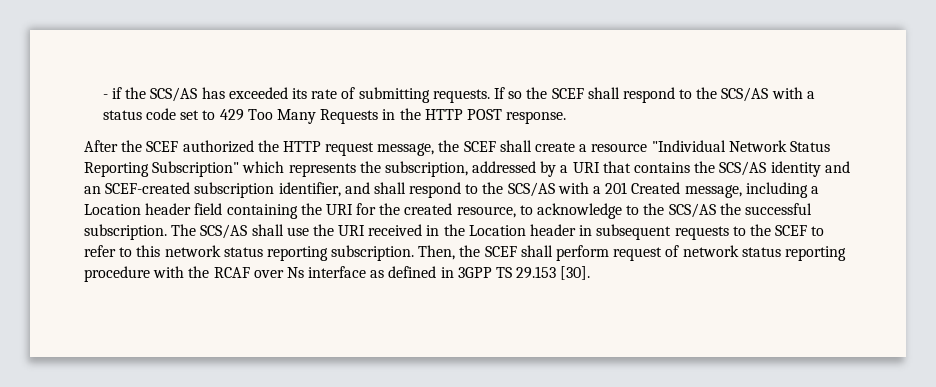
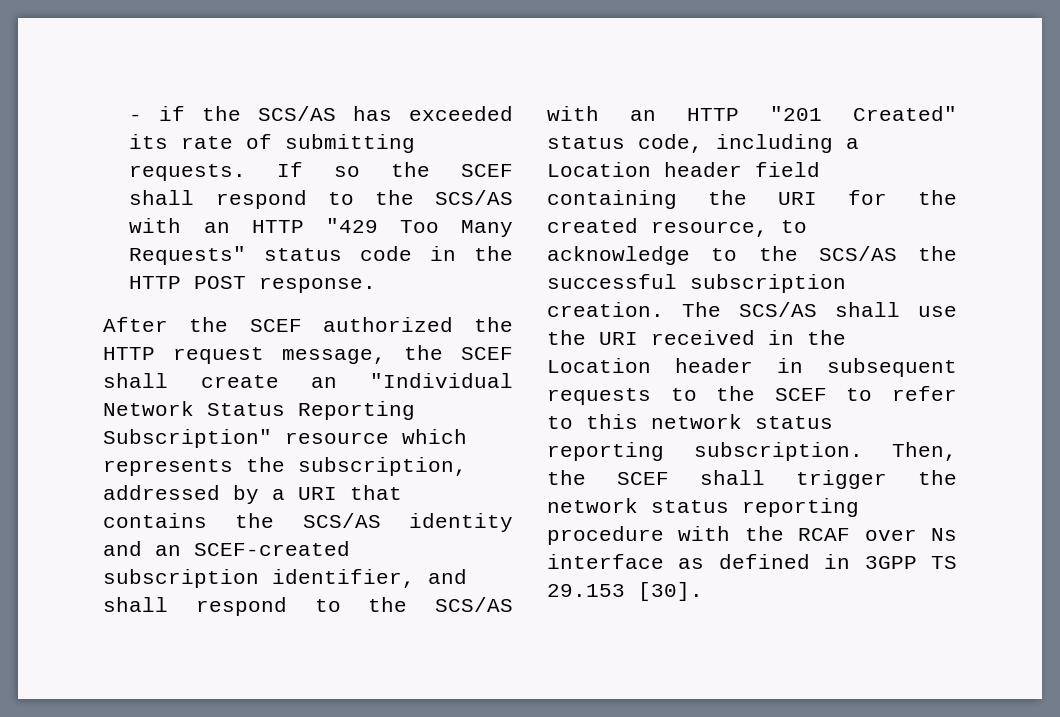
- If so the SCEF shall respond to the SCS/AS with a status code set to 429 Too Many Requests in the HTTP POST response.
+ If so the SCEF shall respond to the SCS/AS with an HTTP "429 Too Many Requests" status code in the HTTP POST response.
- After the SCEF authorized the HTTP request message, the SCEF shall create a resource "Individual Network Status Reporting Subscription" which represents the subscription, addressed by a URI that contains the SCS/AS identity and an SCEF-created subscription identifier, and shall respond to the SCS/AS with a 201 Created message, including a Location header field containing the URI for the created resource, to acknowledge to the SCS/AS the successful subscription.
+ After the SCEF authorized the HTTP request message, the SCEF shall create an "Individual Network Status Reporting Subscription" resource which represents the subscription, addressed by a URI that contains the SCS/AS identity and an SCEF-created subscription identifier, and shall respond to the SCS/AS with an HTTP "201 Created" status code, including a Location header field containing the URI for the created resource, to acknowledge to the SCS/AS the successful subscription creation.
- Then, the SCEF shall perform request of network status reporting procedure with the RCAF over Ns interface as defined in 3GPP TS 29.153 [30].
+ Then, the SCEF shall trigger the network status reporting procedure with the RCAF over Ns interface as defined in 3GPP TS 29.153 [30].

